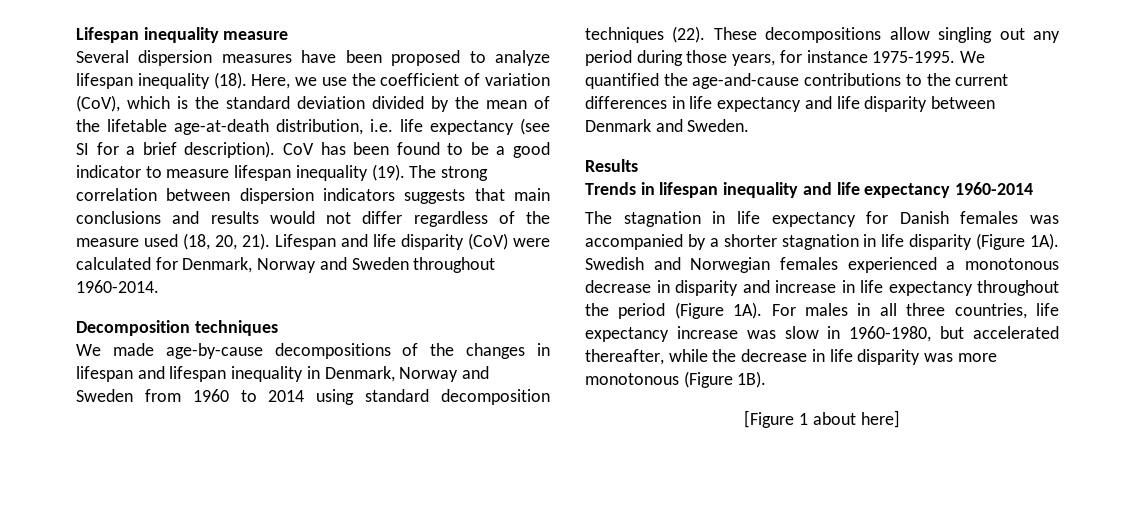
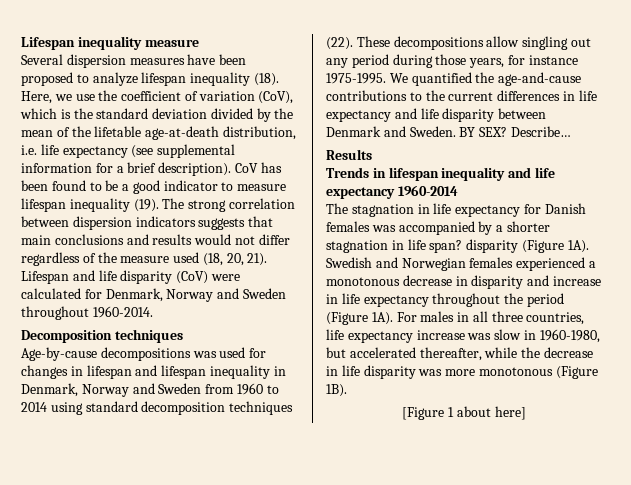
- Here, we use the coefficient of variation (CoV), which is the standard deviation divided by the mean of the lifetable age-at-death distribution, i.e. life expectancy (see SI for a brief description).
+ Here, we use the coefficient of variation (CoV), which is the standard deviation divided by the mean of the lifetable age-at-death distribution, i.e. life expectancy (see supplemental information for a brief description).
- We made age-by-cause decompositions of the changes in lifespan and lifespan inequality in Denmark, Norway and Sweden from 1960 to 2014 using standard decomposition techniques (22).
+ Age-by-cause decompositions was used for changes in lifespan and lifespan inequality in Denmark, Norway and Sweden from 1960 to 2014 using standard decomposition techniques (22).
+ BY SEX? Describe…
- The stagnation in life expectancy for Danish females was accompanied by a shorter stagnation in life disparity (Figure 1A).
+ The stagnation in life expectancy for Danish females was accompanied by a shorter stagnation in life span? disparity (Figure 1A).

